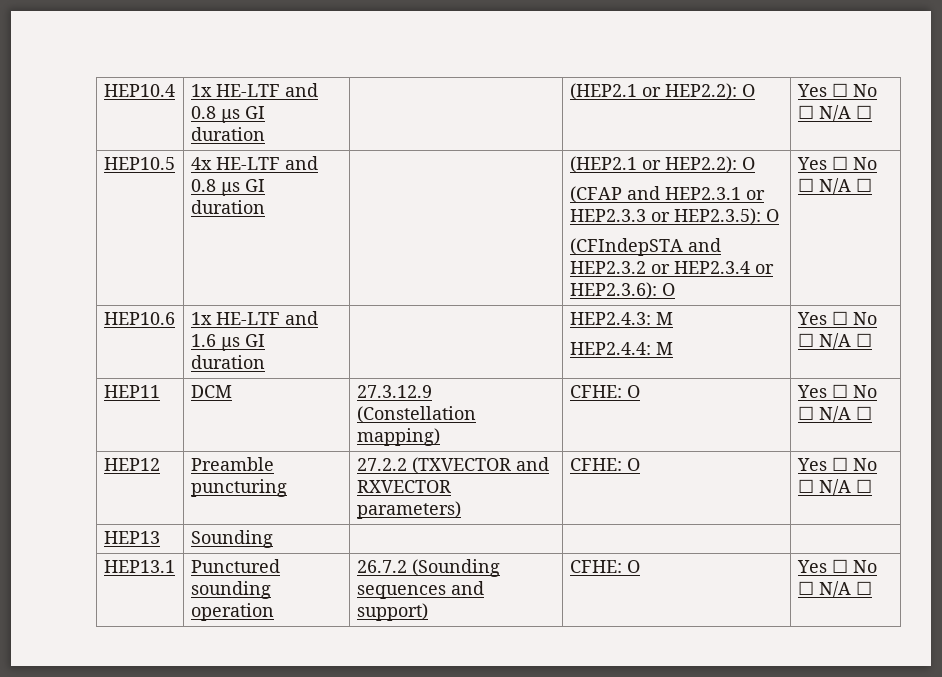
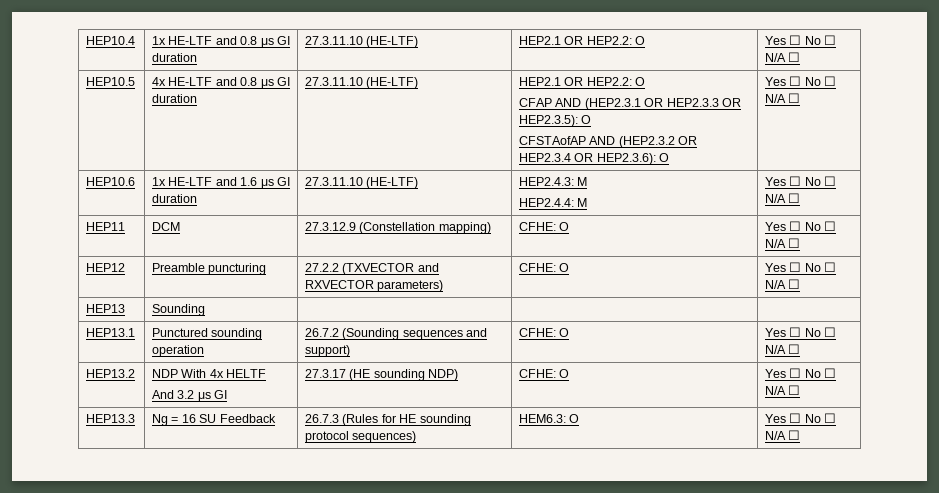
- HEP10.4 | 1x HE-LTF and 0.8 μs GI duration | | (HEP2.1 or HEP2.2): O | Yes ☐ No ☐ N/A ☐
+ HEP10.4 | 1x HE-LTF and 0.8 μs GI duration | 27.3.11.10 (HE-LTF) | HEP2.1 OR HEP2.2: O | Yes ☐ No ☐ N/A ☐
- HEP10.5 | 4x HE-LTF and 0.8 μs GI duration | | (HEP2.1 or HEP2.2): O
- (CFAP and HEP2.3.1 or HEP2.3.3 or HEP2.3.5): O
- (CFIndepSTA and HEP2.3.2 or HEP2.3.4 or HEP2.3.6): O | Yes ☐ No ☐ N/A ☐
+ HEP10.5 | 4x HE-LTF and 0.8 μs GI duration | 27.3.11.10 (HE-LTF) | HEP2.1 OR HEP2.2: O
+ CFAP AND (HEP2.3.1 OR HEP2.3.3 OR HEP2.3.5): O
+ CFSTAofAP AND (HEP2.3.2 OR HEP2.3.4 OR HEP2.3.6): O | Yes ☐ No ☐ N/A ☐
- HEP10.6 | 1x HE-LTF and 1.6 μs GI duration | | HEP2.4.3: M
+ HEP10.6 | 1x HE-LTF and 1.6 μs GI duration | 27.3.11.10 (HE-LTF) | HEP2.4.3: M
+ HEP13.2 | NDP With 4x HELTF
+ And 3.2 μs GI | 27.3.17 (HE sounding NDP) | CFHE: O | Yes ☐ No ☐ N/A ☐
+ HEP13.3 | Ng = 16 SU Feedback | 26.7.3 (Rules for HE sounding protocol sequences) | HEM6.3: O | Yes ☐ No ☐ N/A ☐

